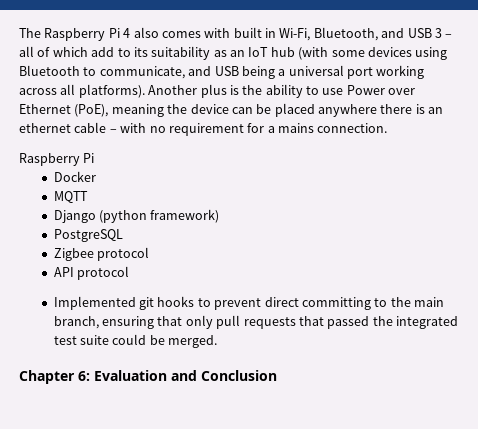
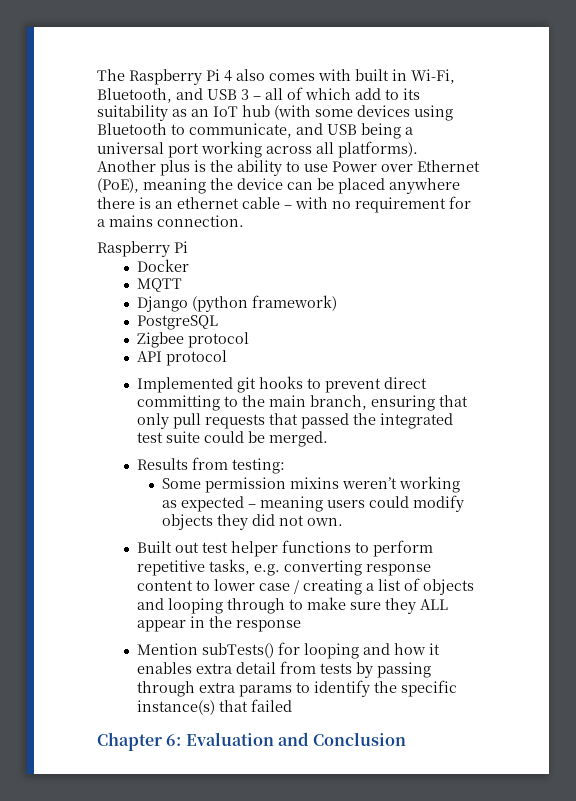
+ Results from testing:
+ Some permission mixins weren’t working as expected – meaning users could modify objects they did not own.
+ Built out test helper functions to perform repetitive tasks, e.g. converting response content to lower case / creating a list of objects and looping through to make sure they ALL appear in the response
+ Mention subTests() for looping and how it enables extra detail from tests by passing through extra params to identify the specific instance(s) that failed

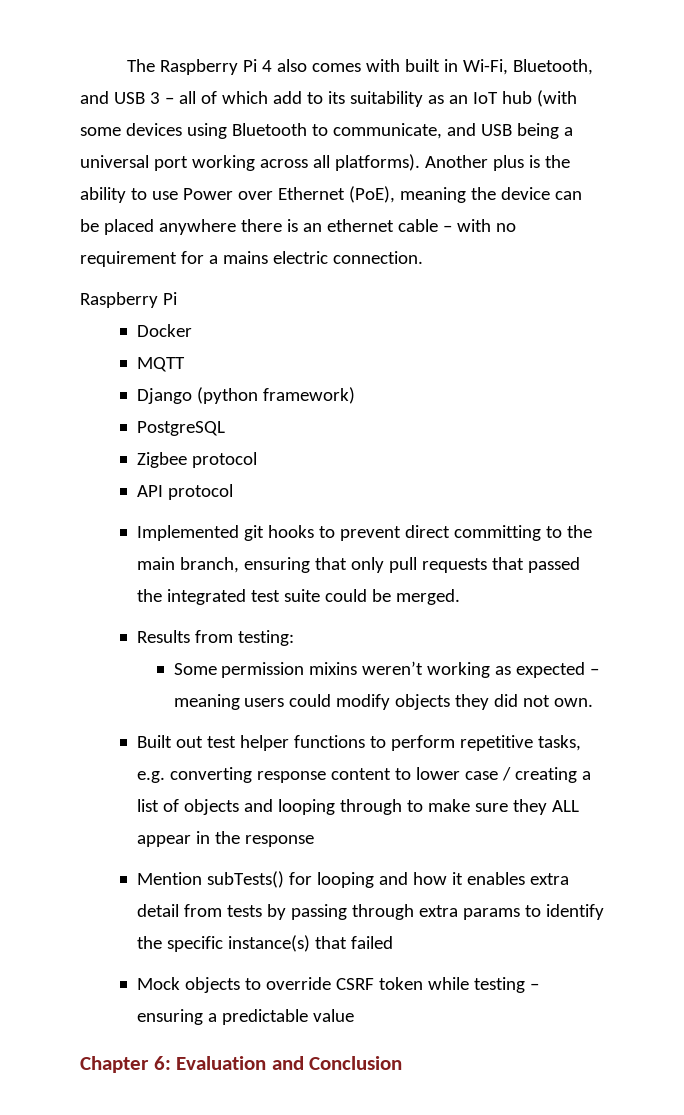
- Another plus is the ability to use Power over Ethernet (PoE), meaning the device can be placed anywhere there is an ethernet cable – with no requirement for a mains connection.
+ Another plus is the ability to use Power over Ethernet (PoE), meaning the device can be placed anywhere there is an ethernet cable – with no requirement for a mains electric connection.
+ Mock objects to override CSRF token while testing – ensuring a predictable value

